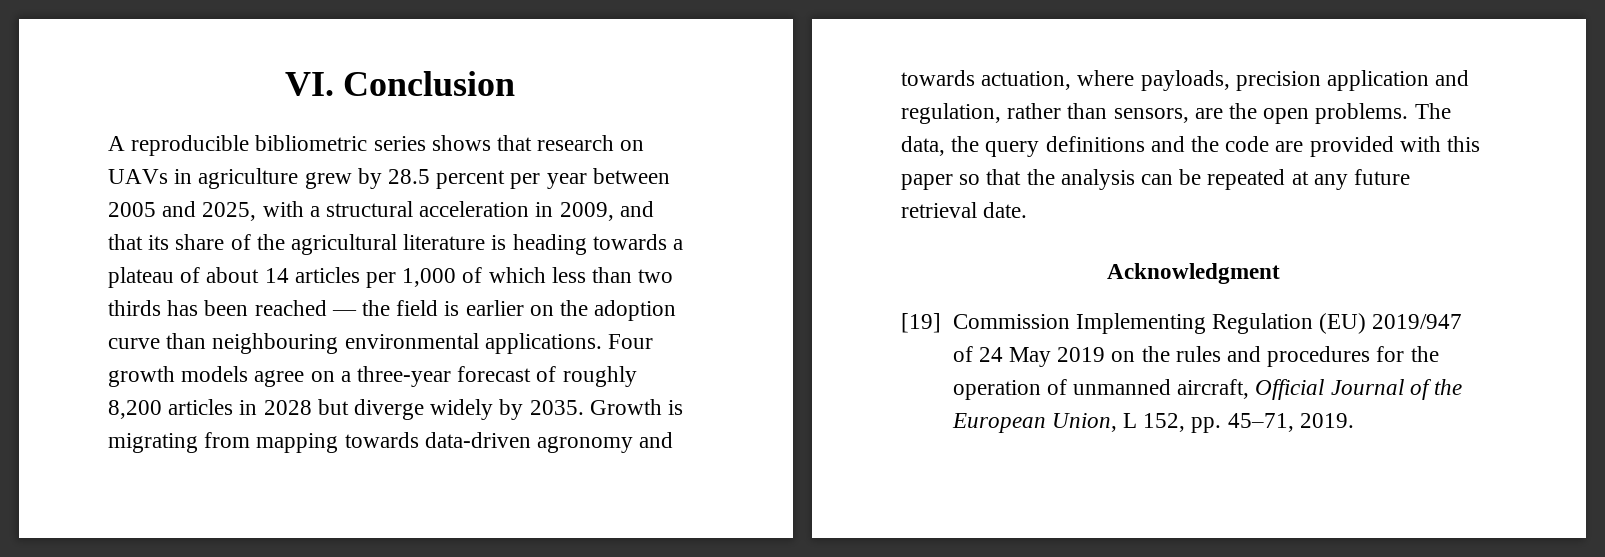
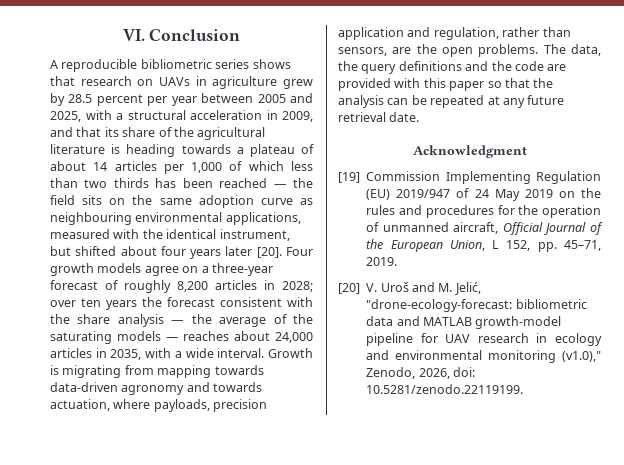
- A reproducible bibliometric series shows that research on UAVs in agriculture grew by 28.5 percent per year between 2005 and 2025, with a structural acceleration in 2009, and that its share of the agricultural literature is heading towards a plateau of about 14 articles per 1,000 of which less than two thirds has been reached — the field is earlier on the adoption curve than neighbouring environmental applications.
+ A reproducible bibliometric series shows that research on UAVs in agriculture grew by 28.5 percent per year between 2005 and 2025, with a structural acceleration in 2009, and that its share of the agricultural literature is heading towards a plateau of about 14 articles per 1,000 of which less than two thirds has been reached — the field sits on the same adoption curve as neighbouring environmental applications, measured with the identical instrument, but shifted about four years later [20].
- Four growth models agree on a three-year forecast of roughly 8,200 articles in 2028 but diverge widely by 2035.
+ Four growth models agree on a three-year forecast of roughly 8,200 articles in 2028; over ten years the forecast consistent with the share analysis — the average of the saturating models — reaches about 24,000 articles in 2035, with a wide interval.
+ [20] V. Uroš and M. Jelić, "drone-ecology-forecast: bibliometric data and MATLAB growth-model pipeline for UAV research in ecology and environmental monitoring (v1.0)," Zenodo, 2026, doi: 10.5281/zenodo.22119199.

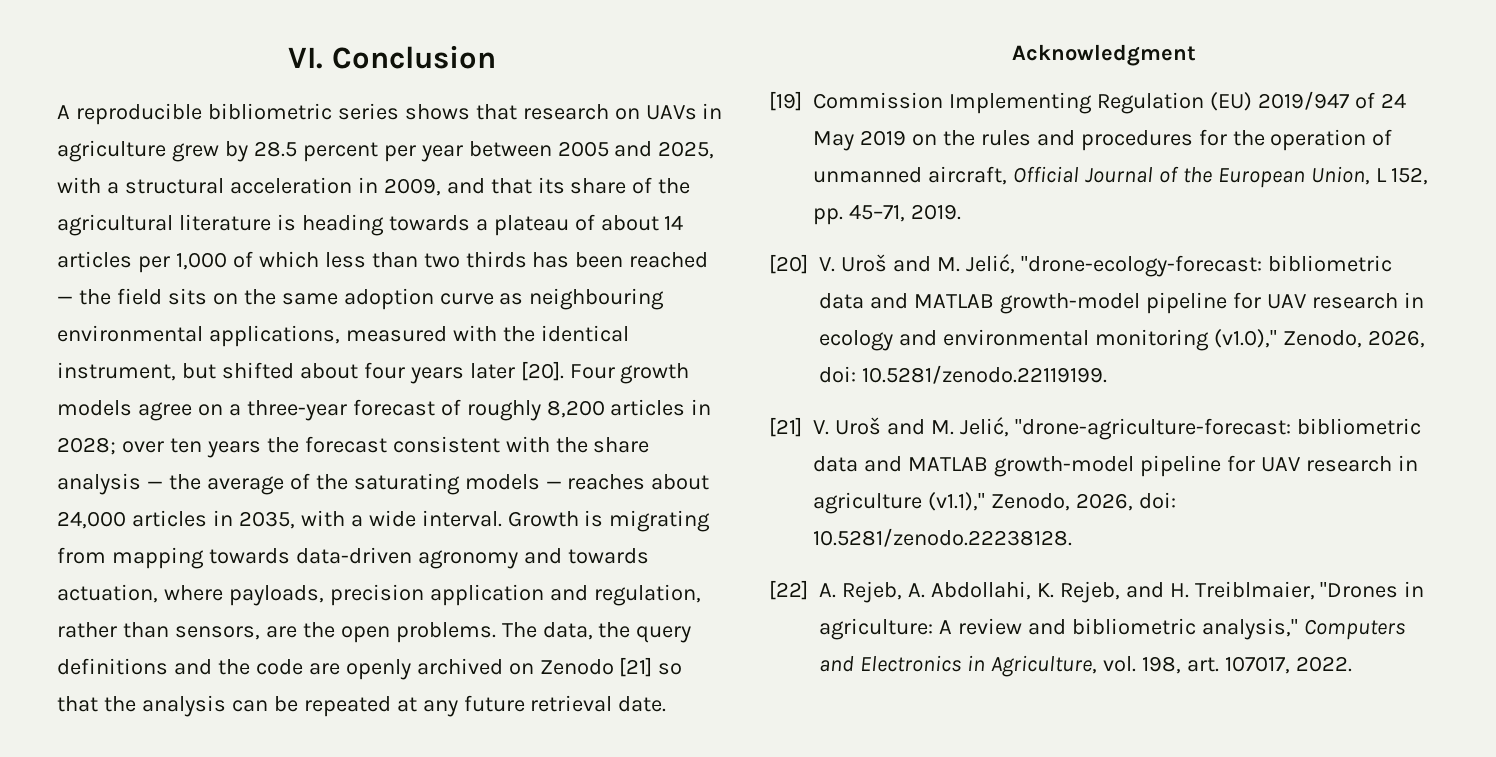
- The data, the query definitions and the code are provided with this paper so that the analysis can be repeated at any future retrieval date.
+ The data, the query definitions and the code are openly archived on Zenodo [21] so that the analysis can be repeated at any future retrieval date.
+ [21] V. Uroš and M. Jelić, "drone-agriculture-forecast: bibliometric data and MATLAB growth-model pipeline for UAV research in agriculture (v1.1)," Zenodo, 2026, doi: 10.5281/zenodo.22238128.
+ [22] A. Rejeb, A. Abdollahi, K. Rejeb, and H. Treiblmaier, "Drones in agriculture: A review and bibliometric analysis," Computers and Electronics in Agriculture, vol. 198, art. 107017, 2022.

